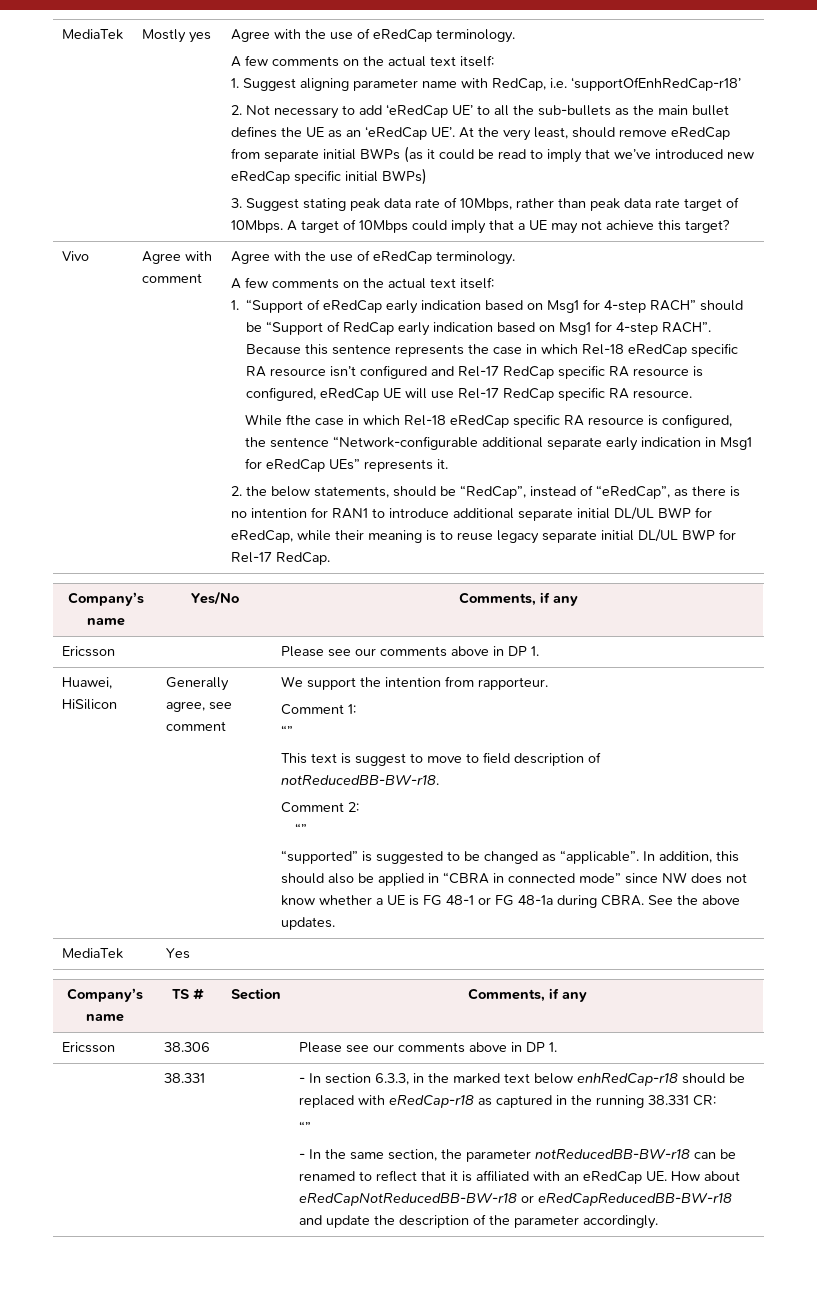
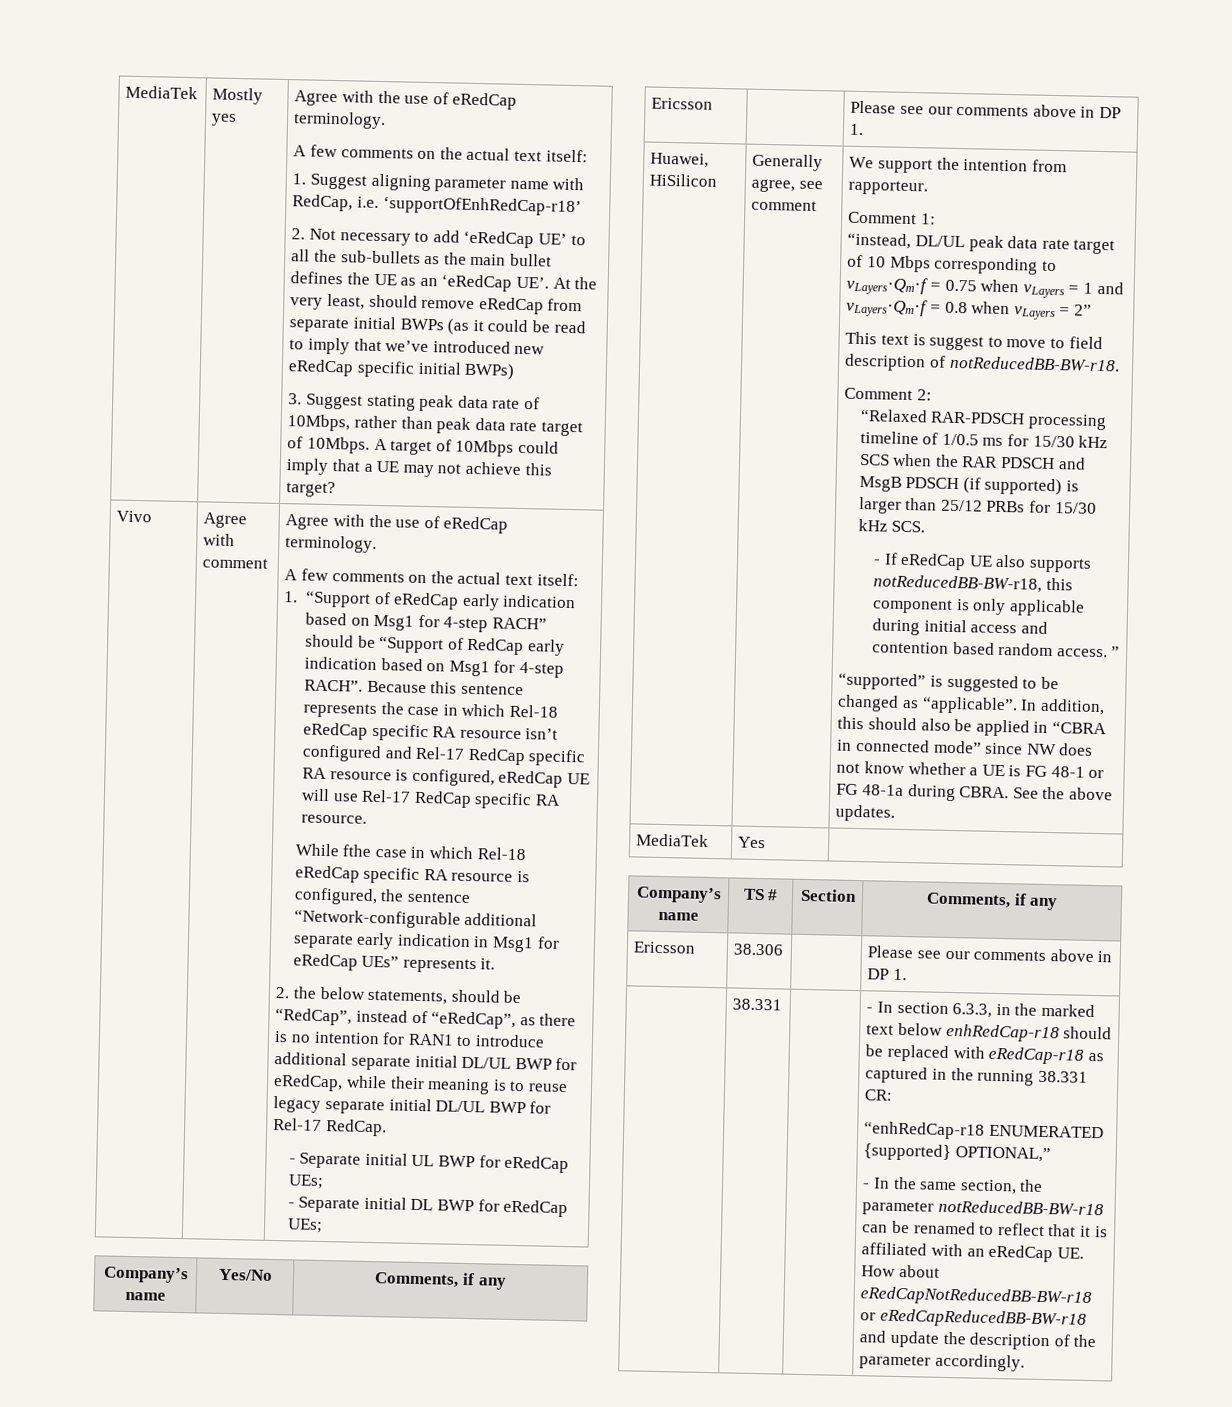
+ - Separate initial UL BWP for eRedCap UEs;
+ - Separate initial DL BWP for eRedCap UEs;
  Comment 1:
- “”
+ “instead, DL/UL peak data rate target of 10 Mbps corresponding to vLayers·Qm·f = 0.75 when vLayers = 1 and vLayers·Qm·f = 0.8 when vLayers = 2”
  Comment 2:
- “”
+ “Relaxed RAR-PDSCH processing timeline of 1/0.5 ms for 15/30 kHz SCS when the RAR PDSCH and MsgB PDSCH (if supported) is larger than 25/12 PRBs for 15/30 kHz SCS.
+ - If eRedCap UE also supports notReducedBB-BW-r18, this component is only applicable during initial access and contention based random access. ”
  - In section 6.3.3, in the marked text below enhRedCap-r18 should be replaced with eRedCap-r18 as captured in the running 38.331 CR:
- “”
+ “enhRedCap-r18 ENUMERATED {supported} OPTIONAL,”

